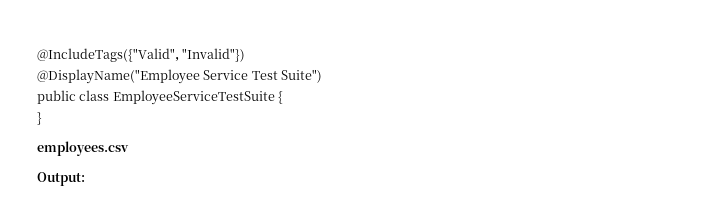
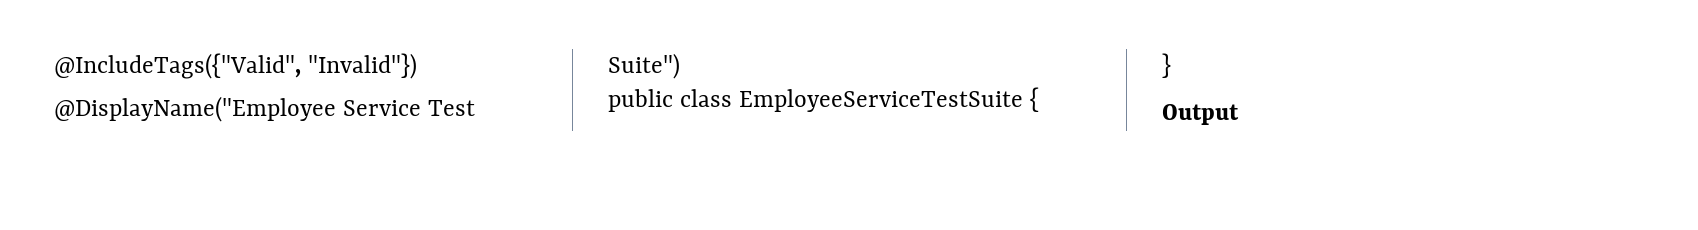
- employees.csv
- Output:
+ Output

